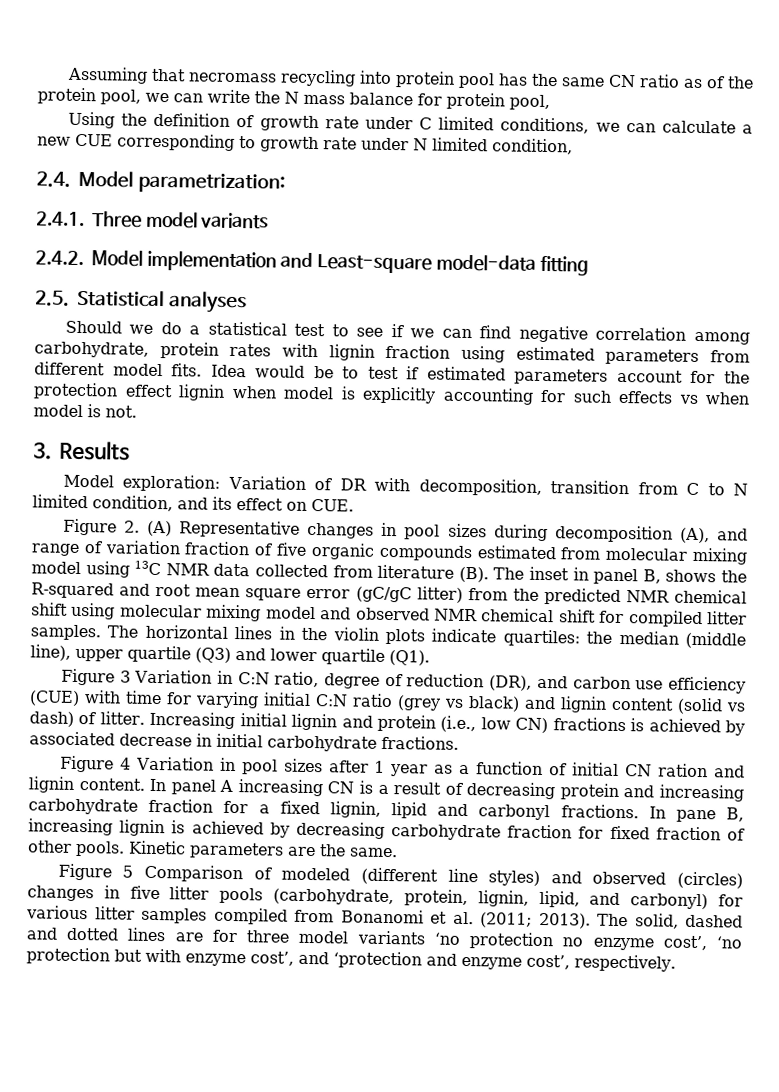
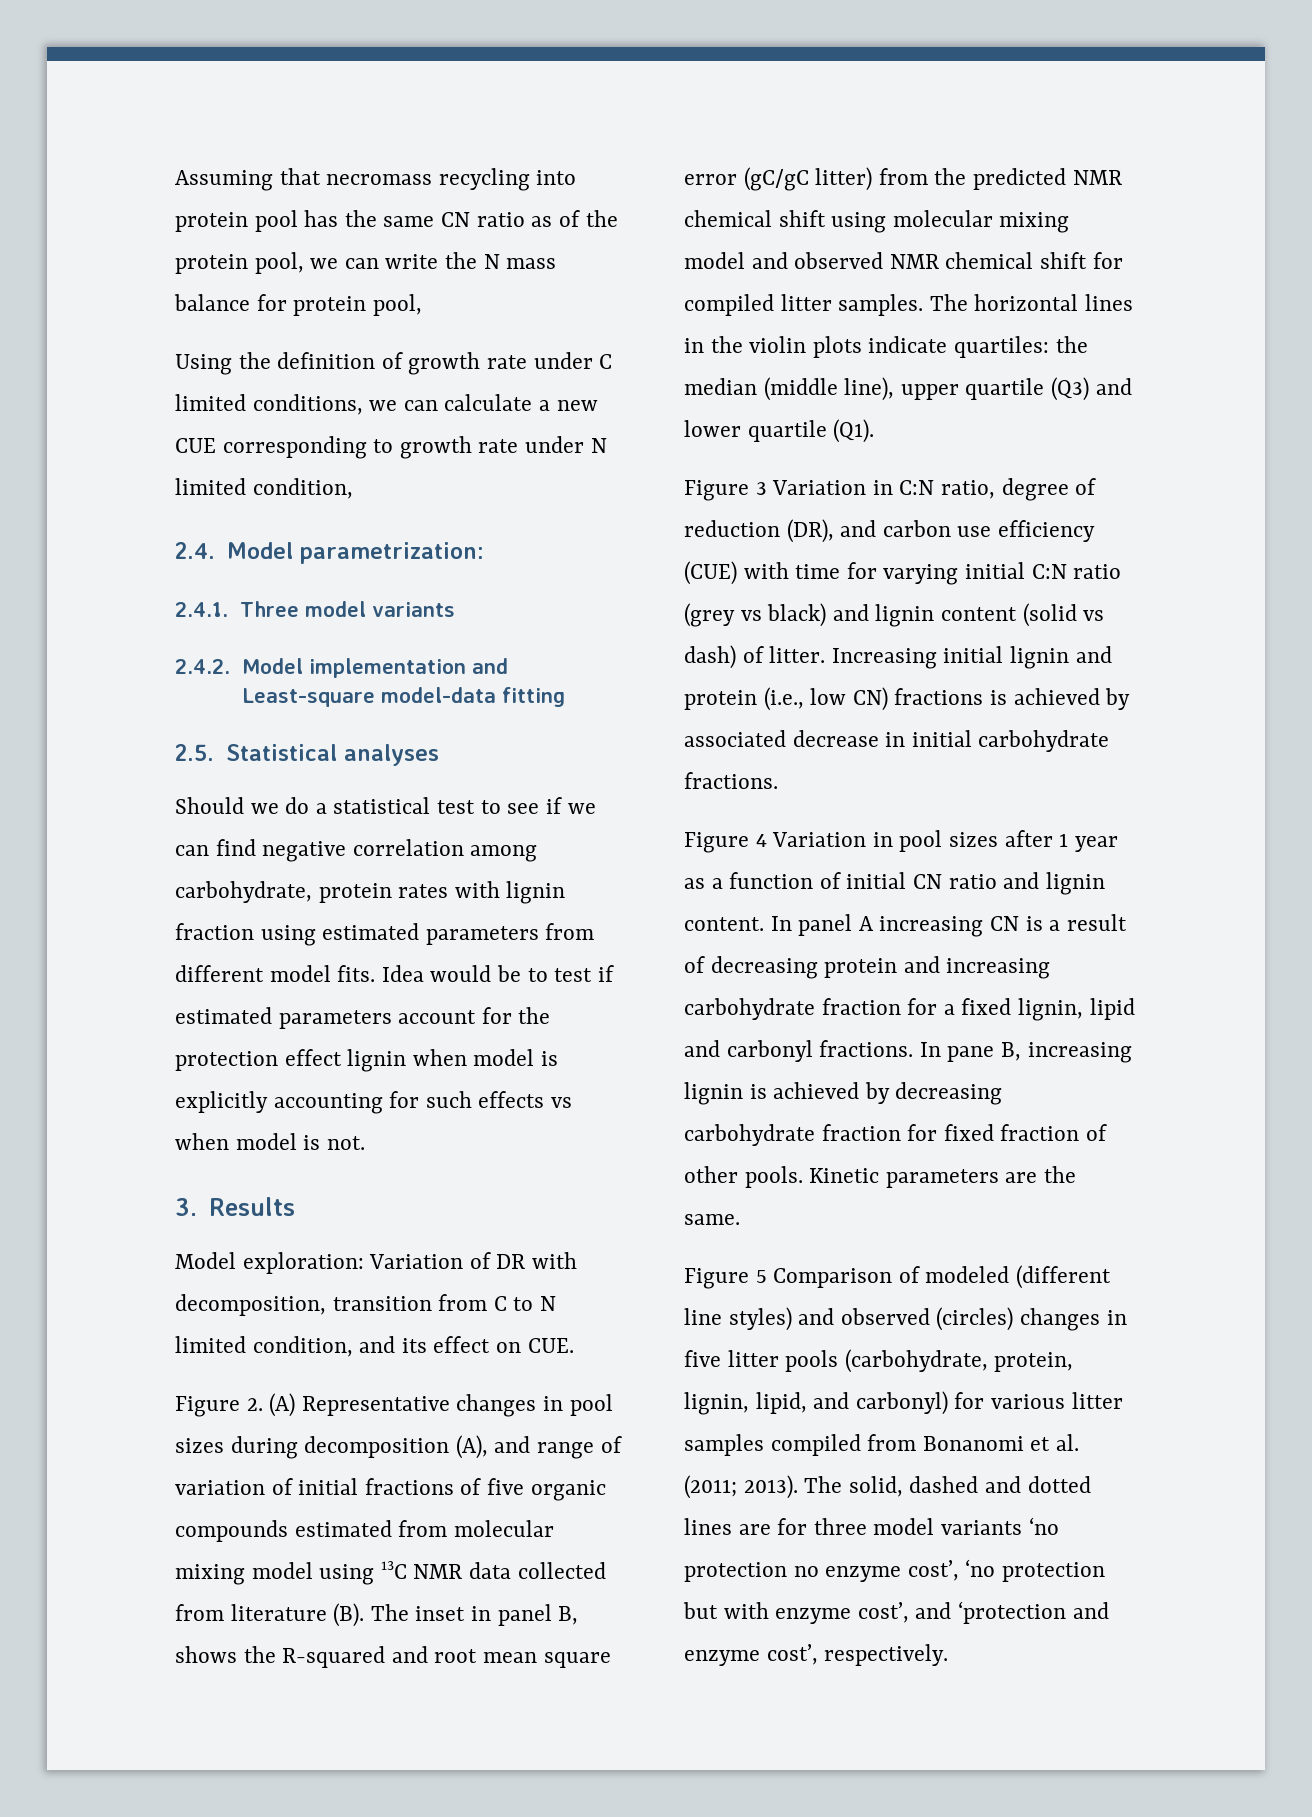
- Figure 2. (A) Representative changes in pool sizes during decomposition (A), and range of variation fraction of five organic compounds estimated from molecular mixing model using 13C NMR data collected from literature (B). The inset in panel B, shows the R-squared and root mean square error (gC/gC litter) from the predicted NMR chemical shift using molecular mixing model and observed NMR chemical shift for compiled litter samples.
+ Figure 2. (A) Representative changes in pool sizes during decomposition (A), and range of variation of initial fractions of five organic compounds estimated from molecular mixing model using 13C NMR data collected from literature (B). The inset in panel B, shows the R-squared and root mean square error (gC/gC litter) from the predicted NMR chemical shift using molecular mixing model and observed NMR chemical shift for compiled litter samples.
- Figure 4 Variation in pool sizes after 1 year as a function of initial CN ration and lignin content.
+ Figure 4 Variation in pool sizes after 1 year as a function of initial CN ratio and lignin content.

